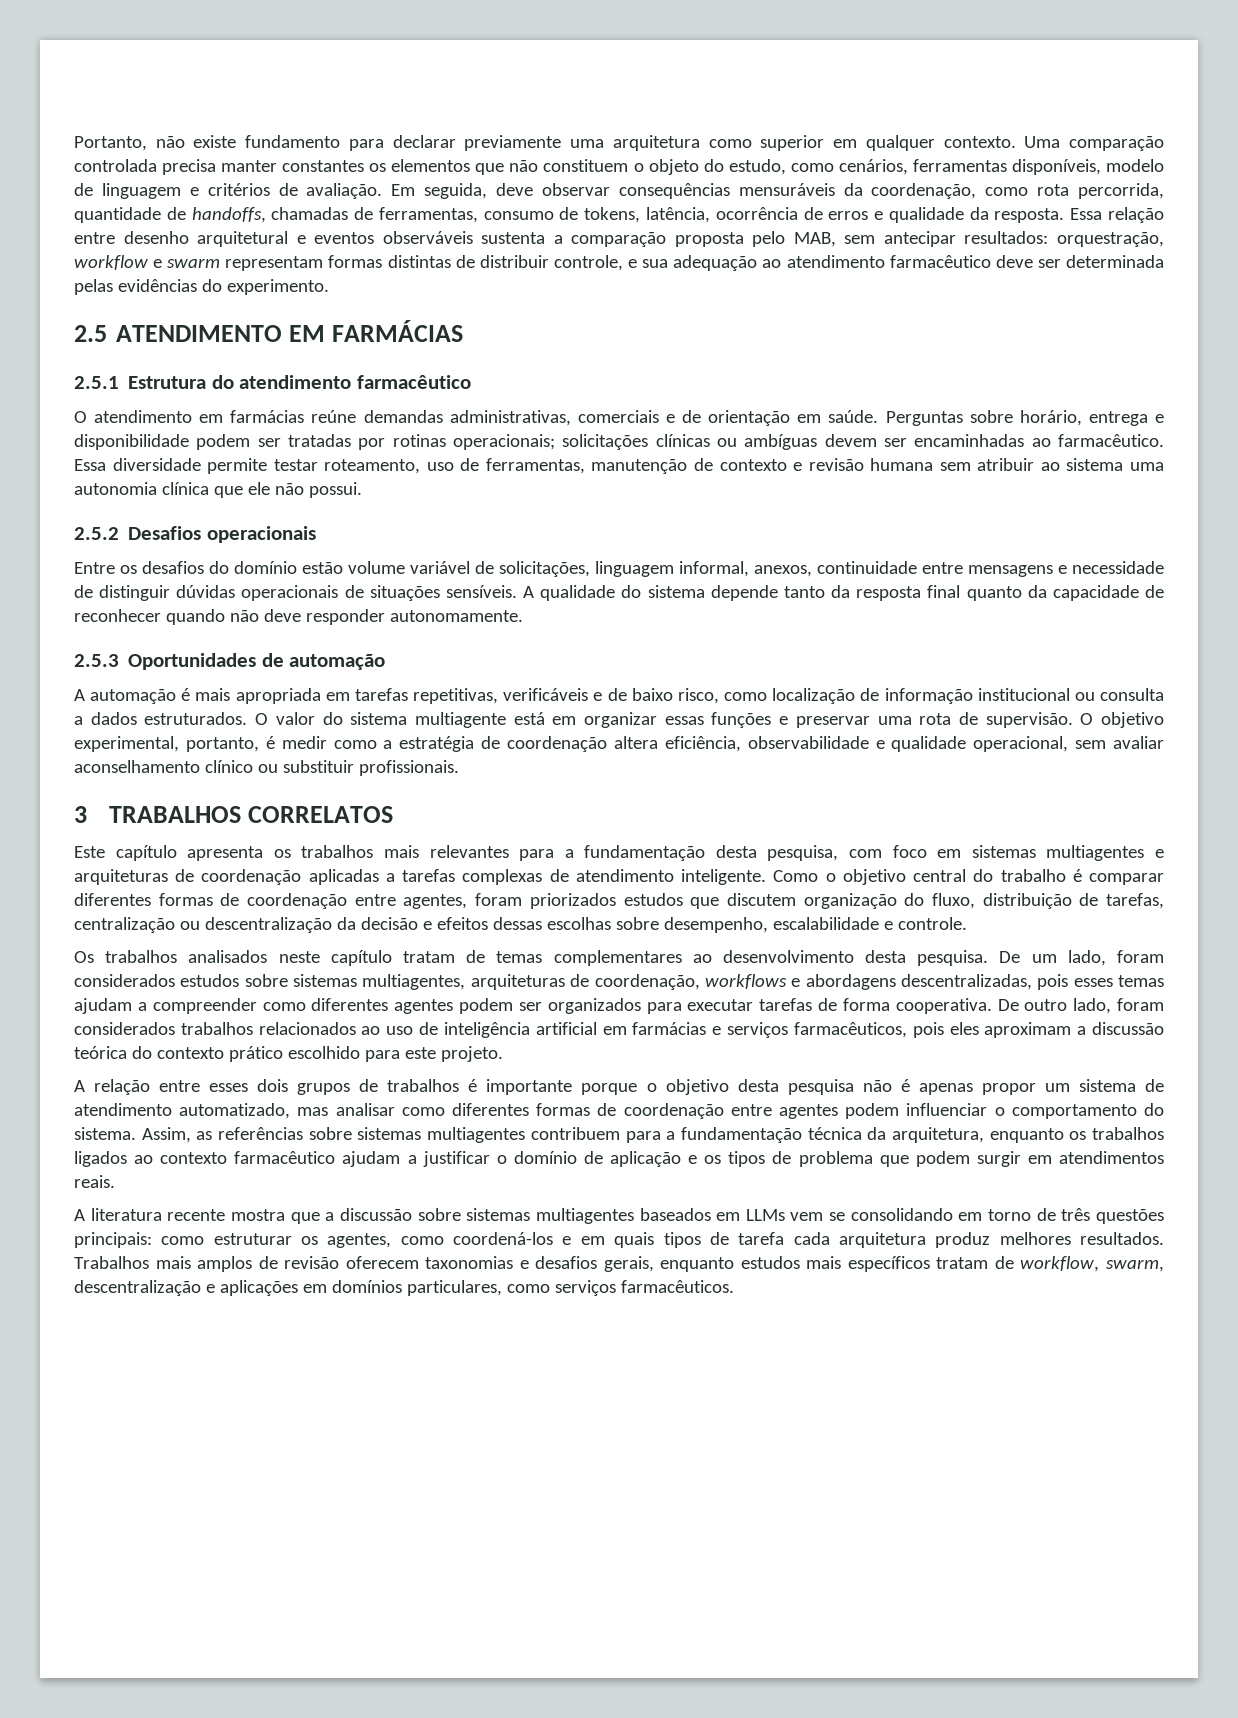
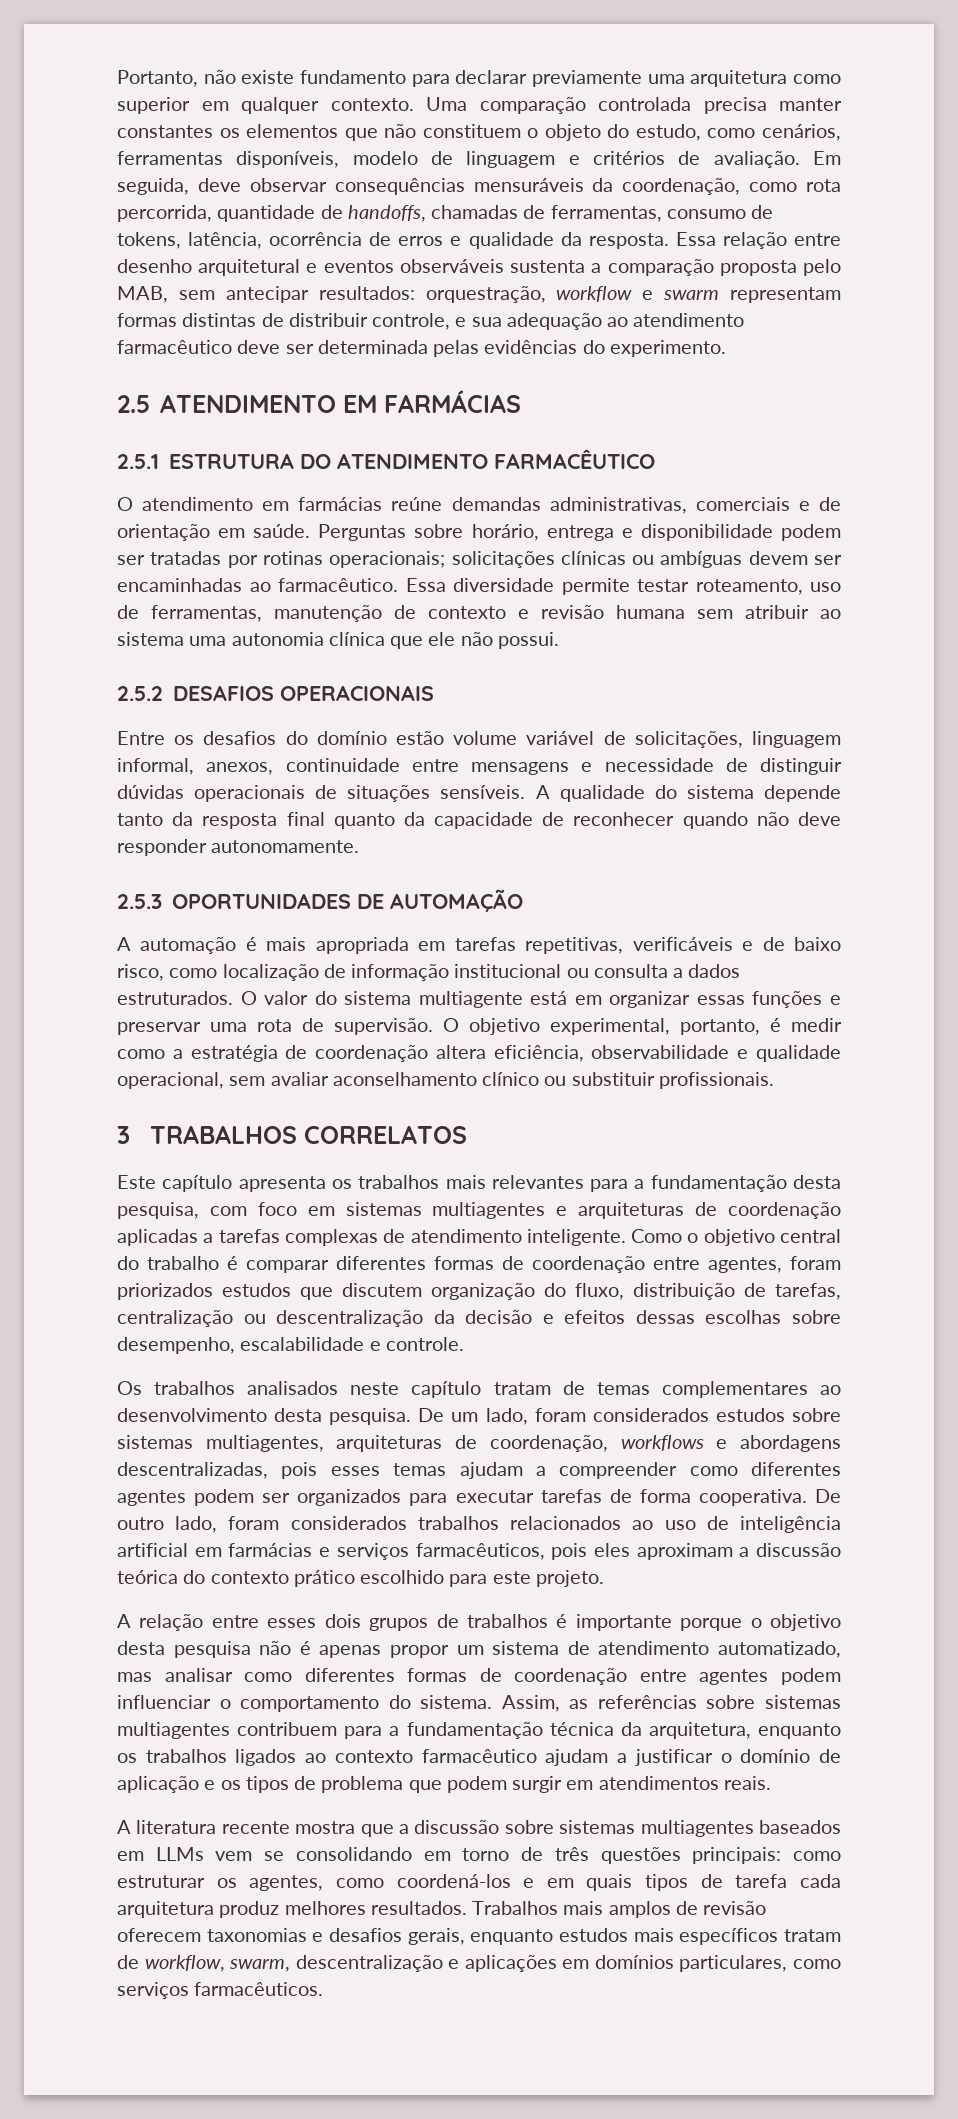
- 2.5.1 Estrutura do atendimento farmacêutico
+ 2.5.1 ESTRUTURA DO ATENDIMENTO FARMACÊUTICO
- 2.5.2 Desafios operacionais
+ 2.5.2 DESAFIOS OPERACIONAIS
- 2.5.3 Oportunidades de automação
+ 2.5.3 OPORTUNIDADES DE AUTOMAÇÃO

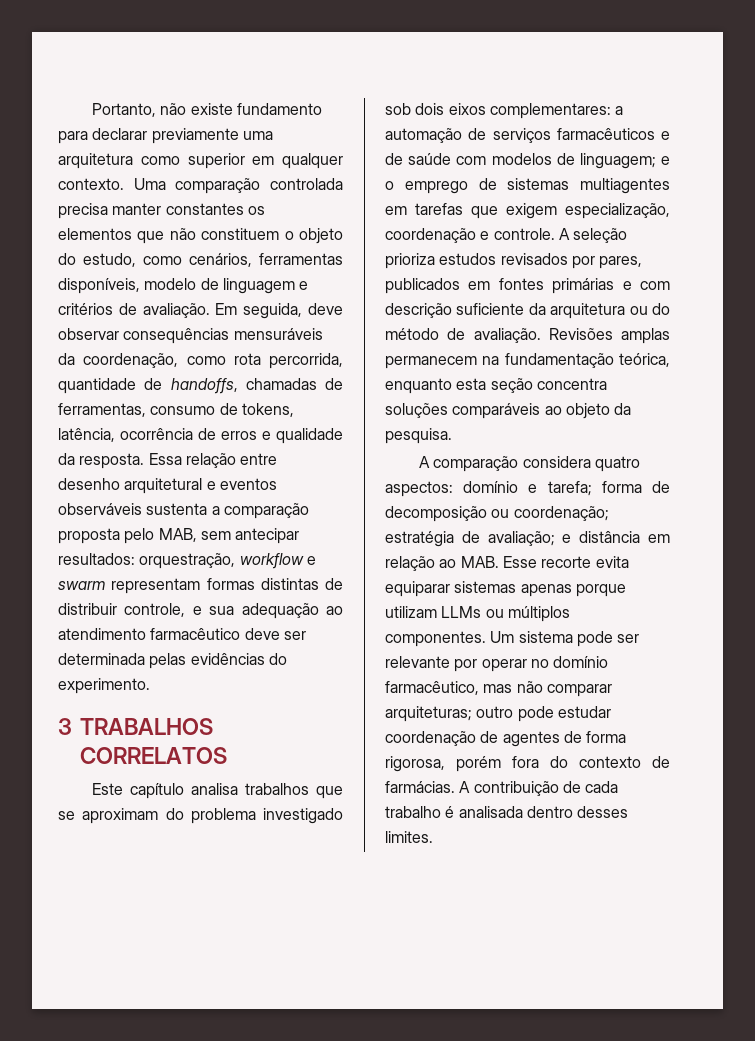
- 2.5 ATENDIMENTO EM FARMÁCIAS
- 2.5.1 ESTRUTURA DO ATENDIMENTO FARMACÊUTICO
- O atendimento em farmácias reúne demandas administrativas, comerciais e de orientação em saúde. Perguntas sobre horário, entrega e disponibilidade podem ser tratadas por rotinas operacionais; solicitações clínicas ou ambíguas devem ser encaminhadas ao farmacêutico. Essa diversidade permite testar roteamento, uso de ferramentas, manutenção de contexto e revisão humana sem atribuir ao sistema uma autonomia clínica que ele não possui.
- 2.5.2 DESAFIOS OPERACIONAIS
- Entre os desafios do domínio estão volume variável de solicitações, linguagem informal, anexos, continuidade entre mensagens e necessidade de distinguir dúvidas operacionais de situações sensíveis. A qualidade do sistema depende tanto da resposta final quanto da capacidade de reconhecer quando não deve responder autonomamente.
- 2.5.3 OPORTUNIDADES DE AUTOMAÇÃO
- A automação é mais apropriada em tarefas repetitivas, verificáveis e de baixo risco, como localização de informação institucional ou consulta a dados estruturados. O valor do sistema multiagente está em organizar essas funções e preservar uma rota de supervisão. O objetivo experimental, portanto, é medir como a estratégia de coordenação altera eficiência, observabilidade e qualidade operacional, sem avaliar aconselhamento clínico ou substituir profissionais.
  3 TRABALHOS CORRELATOS
- Este capítulo apresenta os trabalhos mais relevantes para a fundamentação desta pesquisa, com foco em sistemas multiagentes e arquiteturas de coordenação aplicadas a tarefas complexas de atendimento inteligente. Como o objetivo central do trabalho é comparar diferentes formas de coordenação entre agentes, foram priorizados estudos que discutem organização do fluxo, distribuição de tarefas, centralização ou descentralização da decisão e efeitos dessas escolhas sobre desempenho, escalabilidade e controle.
- Os trabalhos analisados neste capítulo tratam de temas complementares ao desenvolvimento desta pesquisa. De um lado, foram considerados estudos sobre sistemas multiagentes, arquiteturas de coordenação, workflows e abordagens descentralizadas, pois esses temas ajudam a compreender como diferentes agentes podem ser organizados para executar tarefas de forma cooperativa. De outro lado, foram considerados trabalhos relacionados ao uso de inteligência artificial em farmácias e serviços farmacêuticos, pois eles aproximam a discussão teórica do contexto prático escolhido para este projeto.
- A relação entre esses dois grupos de trabalhos é importante porque o objetivo desta pesquisa não é apenas propor um sistema de atendimento automatizado, mas analisar como diferentes formas de coordenação entre agentes podem influenciar o comportamento do sistema. Assim, as referências sobre sistemas multiagentes contribuem para a fundamentação técnica da arquitetura, enquanto os trabalhos ligados ao contexto farmacêutico ajudam a justificar o domínio de aplicação e os tipos de problema que podem surgir em atendimentos reais.
- A literatura recente mostra que a discussão sobre sistemas multiagentes baseados em LLMs vem se consolidando em torno de três questões principais: como estruturar os agentes, como coordená-los e em quais tipos de tarefa cada arquitetura produz melhores resultados. Trabalhos mais amplos de revisão oferecem taxonomias e desafios gerais, enquanto estudos mais específicos tratam de workflow, swarm, descentralização e aplicações em domínios particulares, como serviços farmacêuticos.
+ Este capítulo analisa trabalhos que se aproximam do problema investigado sob dois eixos complementares: a automação de serviços farmacêuticos e de saúde com modelos de linguagem; e o emprego de sistemas multiagentes em tarefas que exigem especialização, coordenação e controle. A seleção prioriza estudos revisados por pares, publicados em fontes primárias e com descrição suficiente da arquitetura ou do método de avaliação. Revisões amplas permanecem na fundamentação teórica, enquanto esta seção concentra soluções comparáveis ao objeto da pesquisa.
+ A comparação considera quatro aspectos: domínio e tarefa; forma de decomposição ou coordenação; estratégia de avaliação; e distância em relação ao MAB. Esse recorte evita equiparar sistemas apenas porque utilizam LLMs ou múltiplos componentes. Um sistema pode ser relevante por operar no domínio farmacêutico, mas não comparar arquiteturas; outro pode estudar coordenação de agentes de forma rigorosa, porém fora do contexto de farmácias. A contribuição de cada trabalho é analisada dentro desses limites.

